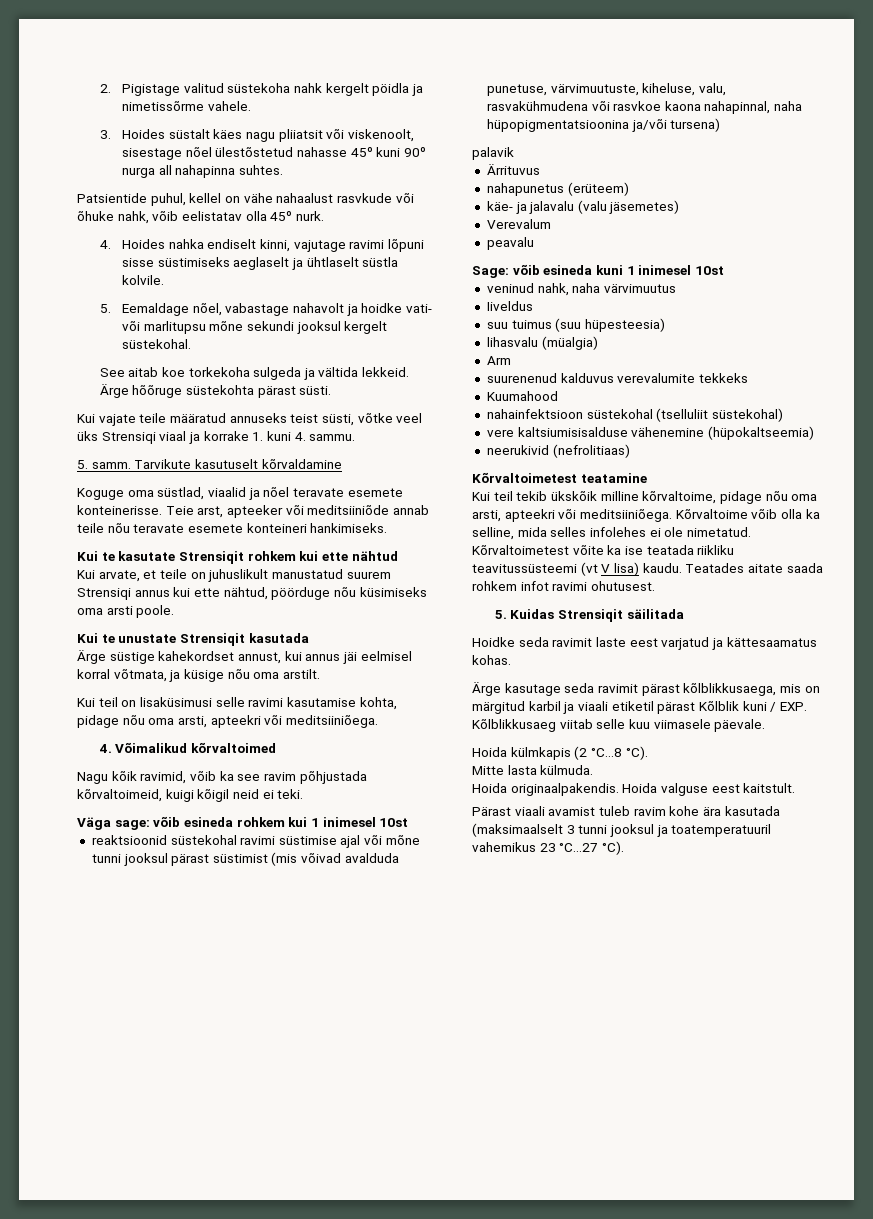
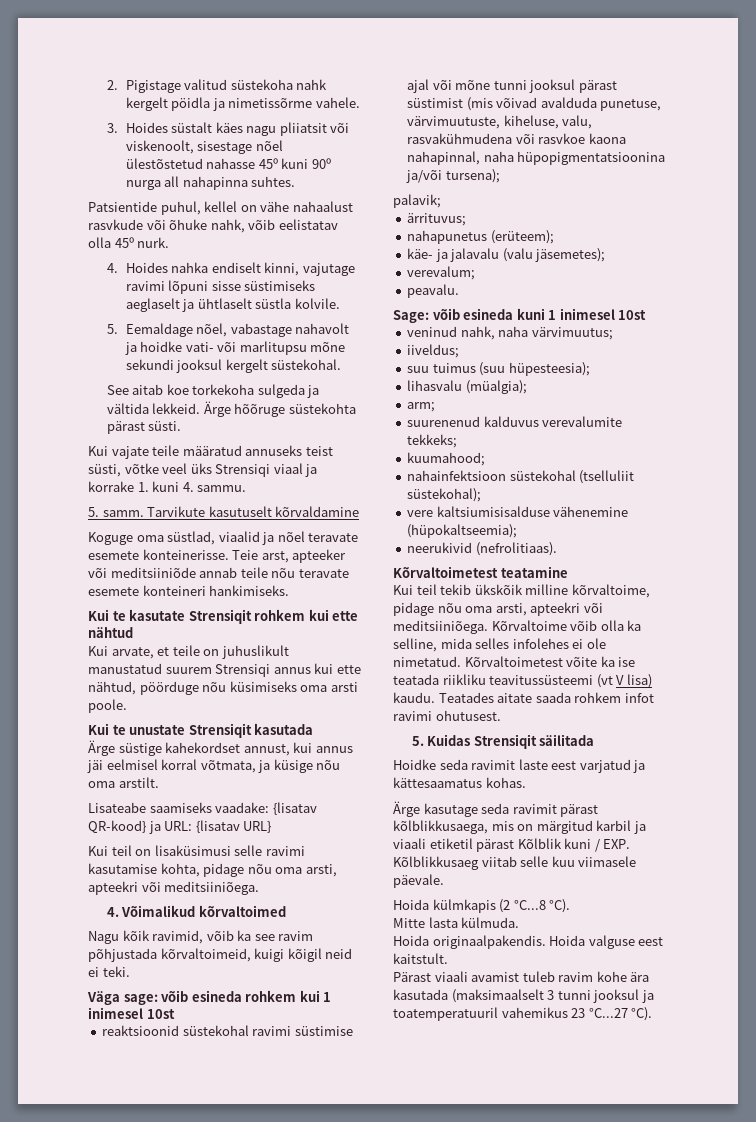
+ Lisateabe saamiseks vaadake: {lisatav QR-kood} ja URL: {lisatav URL}
- reaktsioonid süstekohal ravimi süstimise ajal või mõne tunni jooksul pärast süstimist (mis võivad avalduda punetuse, värvimuutuste, kiheluse, valu, rasvakühmudena või rasvkoe kaona nahapinnal, naha hüpopigmentatsioonina ja/või tursena)
- palavik
- Ärrituvus
+ reaktsioonid süstekohal ravimi süstimise ajal või mõne tunni jooksul pärast süstimist (mis võivad avalduda punetuse, värvimuutuste, kiheluse, valu, rasvakühmudena või rasvkoe kaona nahapinnal, naha hüpopigmentatsioonina ja/või tursena);
+ palavik;
+ ärrituvus;
- nahapunetus (erüteem)
+ nahapunetus (erüteem);
- käe- ja jalavalu (valu jäsemetes)
- Verevalum
- peavalu
+ käe- ja jalavalu (valu jäsemetes);
+ verevalum;
+ peavalu.
- veninud nahk, naha värvimuutus
- Iiveldus
+ veninud nahk, naha värvimuutus;
+ iiveldus;
- suu tuimus (suu hüpesteesia)
+ suu tuimus (suu hüpesteesia);
- lihasvalu (müalgia)
- Arm
+ lihasvalu (müalgia);
+ arm;
- suurenenud kalduvus verevalumite tekkeks
- Kuumahood
+ suurenenud kalduvus verevalumite tekkeks;
+ kuumahood;
- nahainfektsioon süstekohal (tselluliit süstekohal)
+ nahainfektsioon süstekohal (tselluliit süstekohal);
- vere kaltsiumisisalduse vähenemine (hüpokaltseemia)
+ vere kaltsiumisisalduse vähenemine (hüpokaltseemia);
- neerukivid (nefrolitiaas)
+ neerukivid (nefrolitiaas).

